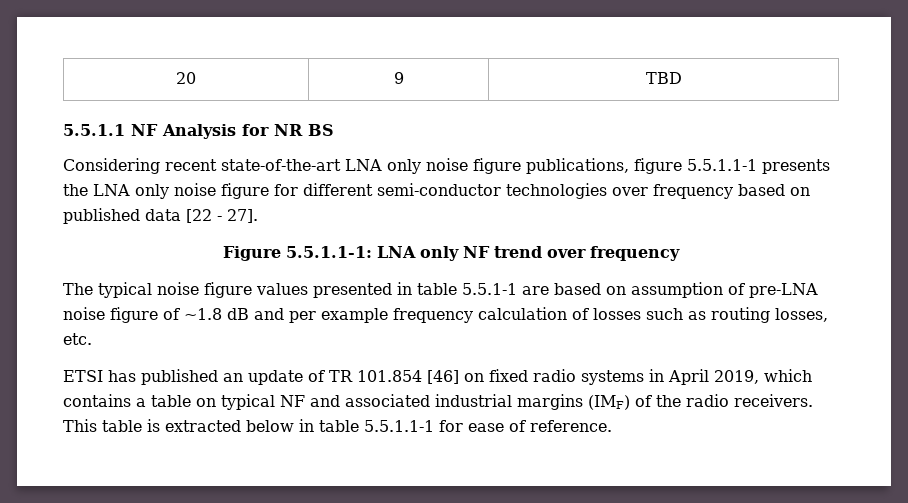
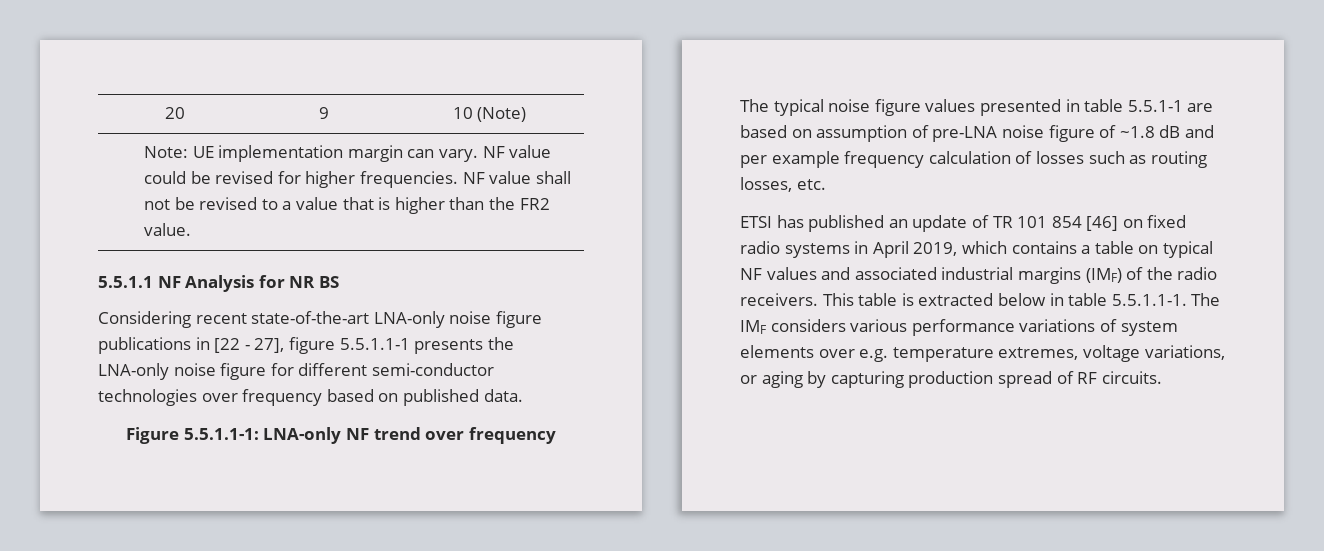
- 20 | 9 | TBD
+ 20 | 9 | 10 (Note)
+ Note: UE implementation margin can vary. NF value could be revised for higher frequencies. NF value shall not be revised to a value that is higher than the FR2 value.
- Considering recent state-of-the-art LNA only noise figure publications, figure 5.5.1.1-1 presents the LNA only noise figure for different semi-conductor technologies over frequency based on published data [22 - 27].
+ Considering recent state-of-the-art LNA-only noise figure publications in [22 - 27], figure 5.5.1.1-1 presents the LNA-only noise figure for different semi-conductor technologies over frequency based on published data.
- Figure 5.5.1.1-1: LNA only NF trend over frequency
+ Figure 5.5.1.1-1: LNA-only NF trend over frequency
- ETSI has published an update of TR 101.854 [46] on fixed radio systems in April 2019, which contains a table on typical NF and associated industrial margins (IMF) of the radio receivers.
+ ETSI has published an update of TR 101 854 [46] on fixed radio systems in April 2019, which contains a table on typical NF values and associated industrial margins (IMF) of the radio receivers.
- This table is extracted below in table 5.5.1.1-1 for ease of reference.
+ This table is extracted below in table 5.5.1.1-1. The IMF considers various performance variations of system elements over e.g. temperature extremes, voltage variations, or aging by capturing production spread of RF circuits.

